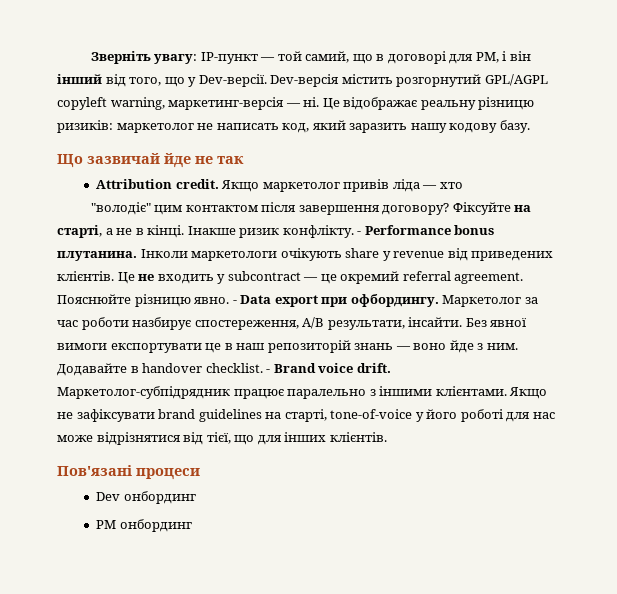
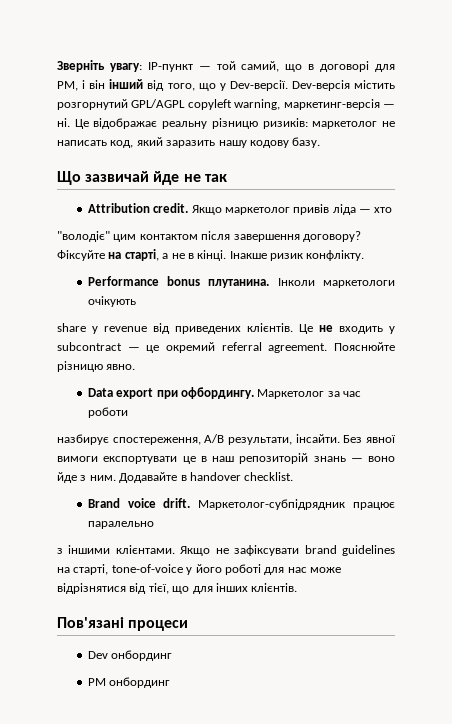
- Інакше ризик конфлікту. - Performance bonus плутанина.
+ Інакше ризик конфлікту.
+ Performance bonus плутанина.
- Інколи маркетологи очікують share у revenue від приведених клієнтів.
+ Інколи маркетологи очікують
+ share у revenue від приведених клієнтів.
- Пояснюйте різницю явно. - Data export при офбордингу.
+ Пояснюйте різницю явно.
+ Data export при офбордингу.
- Маркетолог за час роботи назбирує спостереження, A/B результати, інсайти.
+ Маркетолог за час роботи
+ назбирує спостереження, A/B результати, інсайти.
- Додавайте в handover checklist. - Brand voice drift.
+ Додавайте в handover checklist.
+ Brand voice drift.
- Маркетолог-субпідрядник працює паралельно з іншими клієнтами.
+ Маркетолог-субпідрядник працює паралельно
+ з іншими клієнтами.

